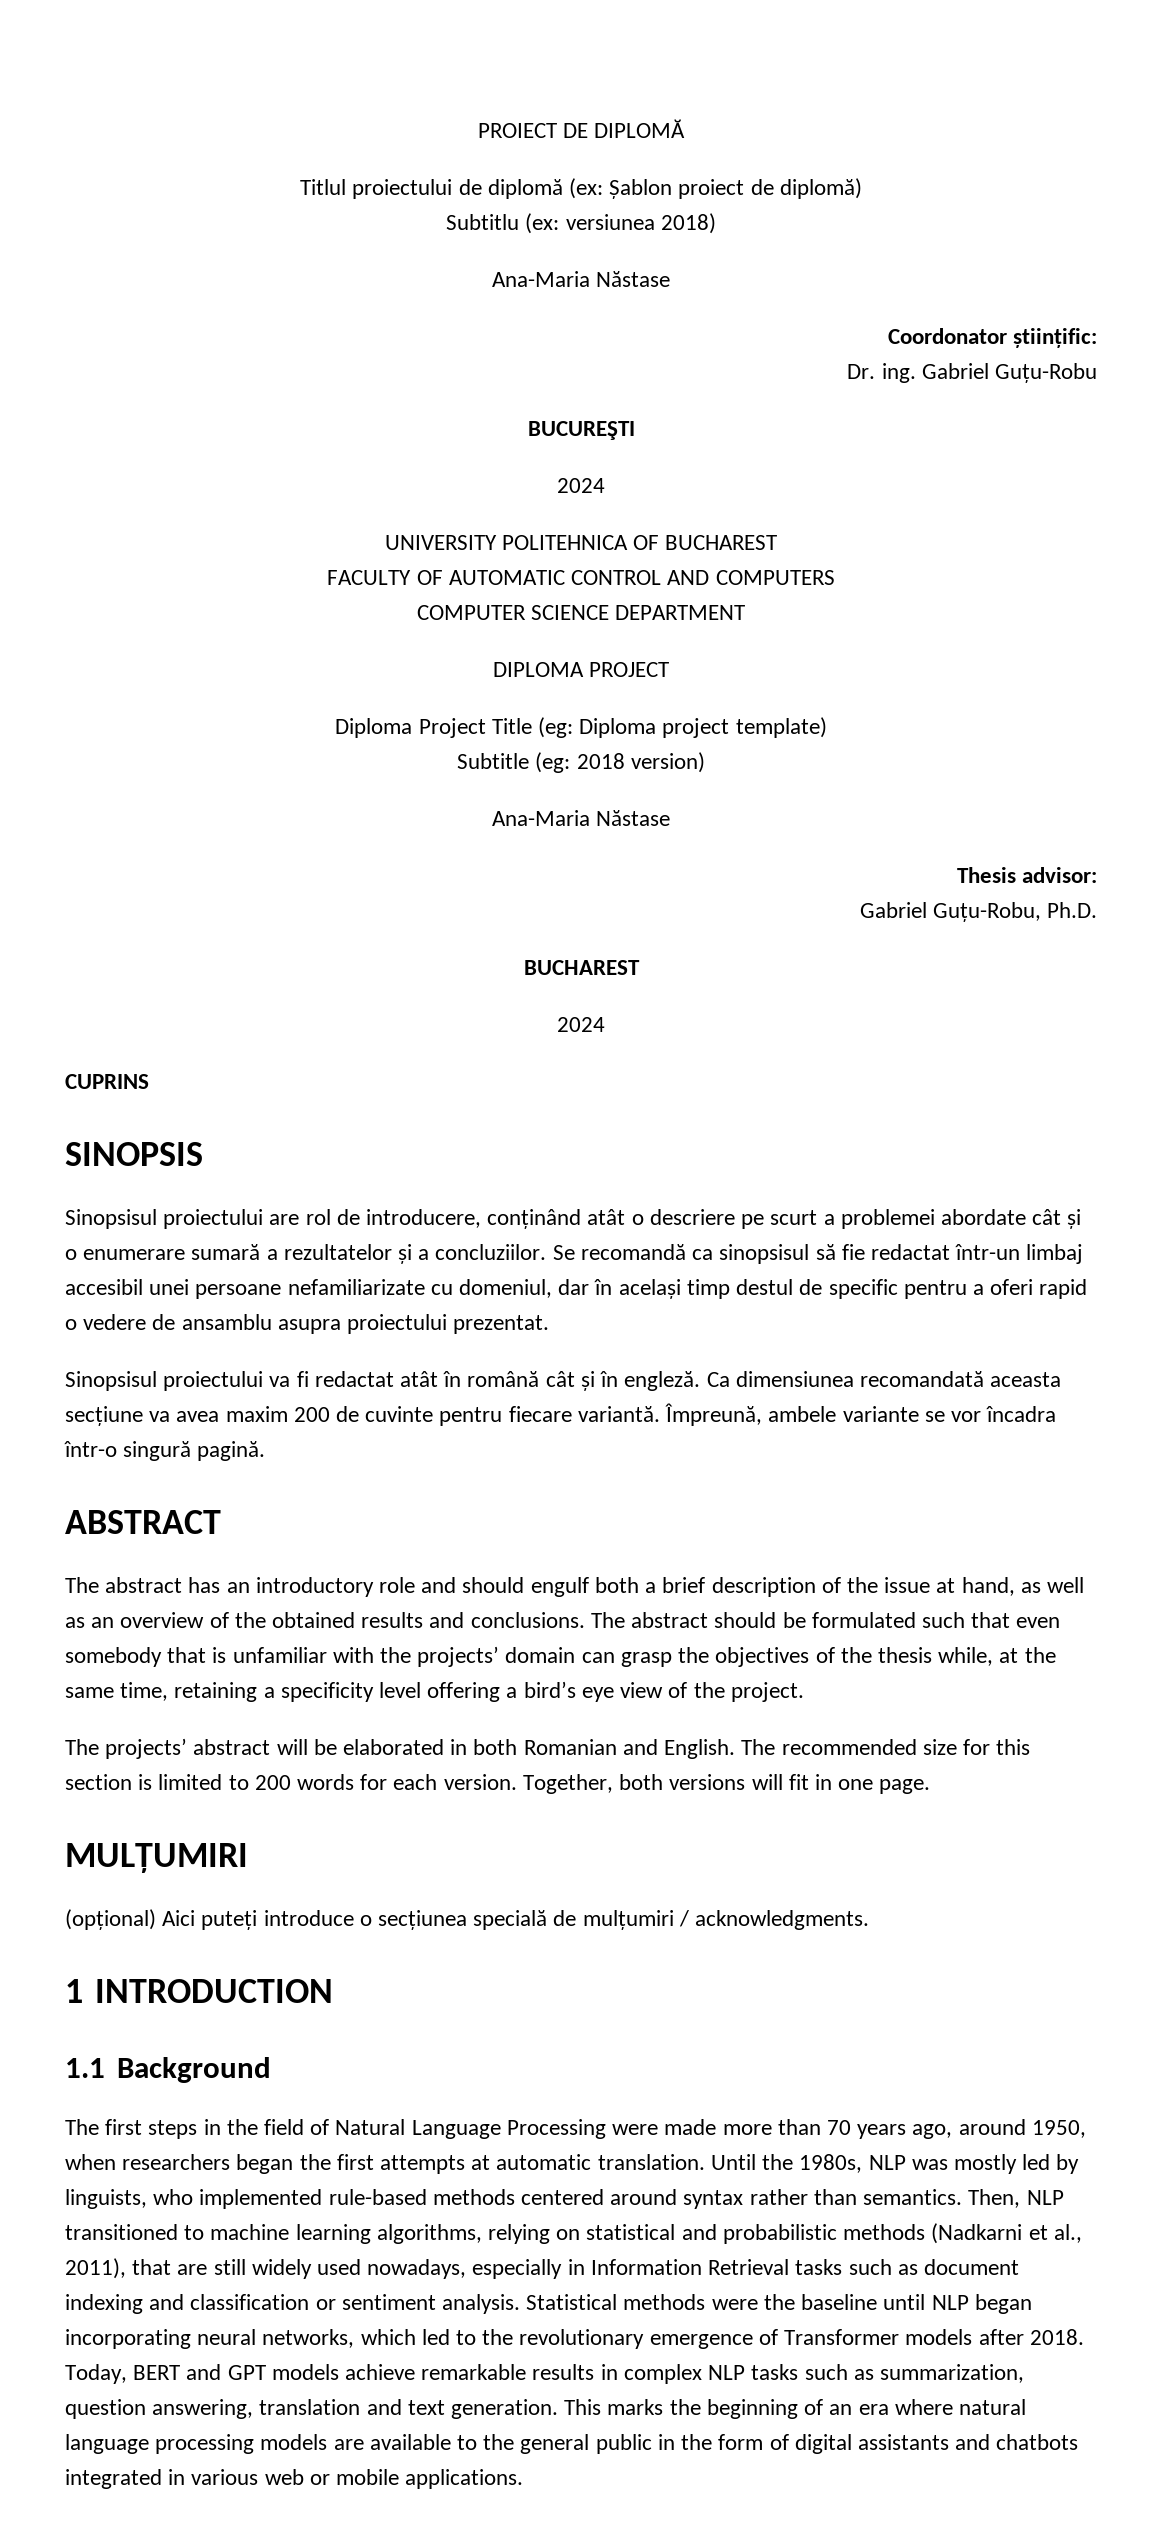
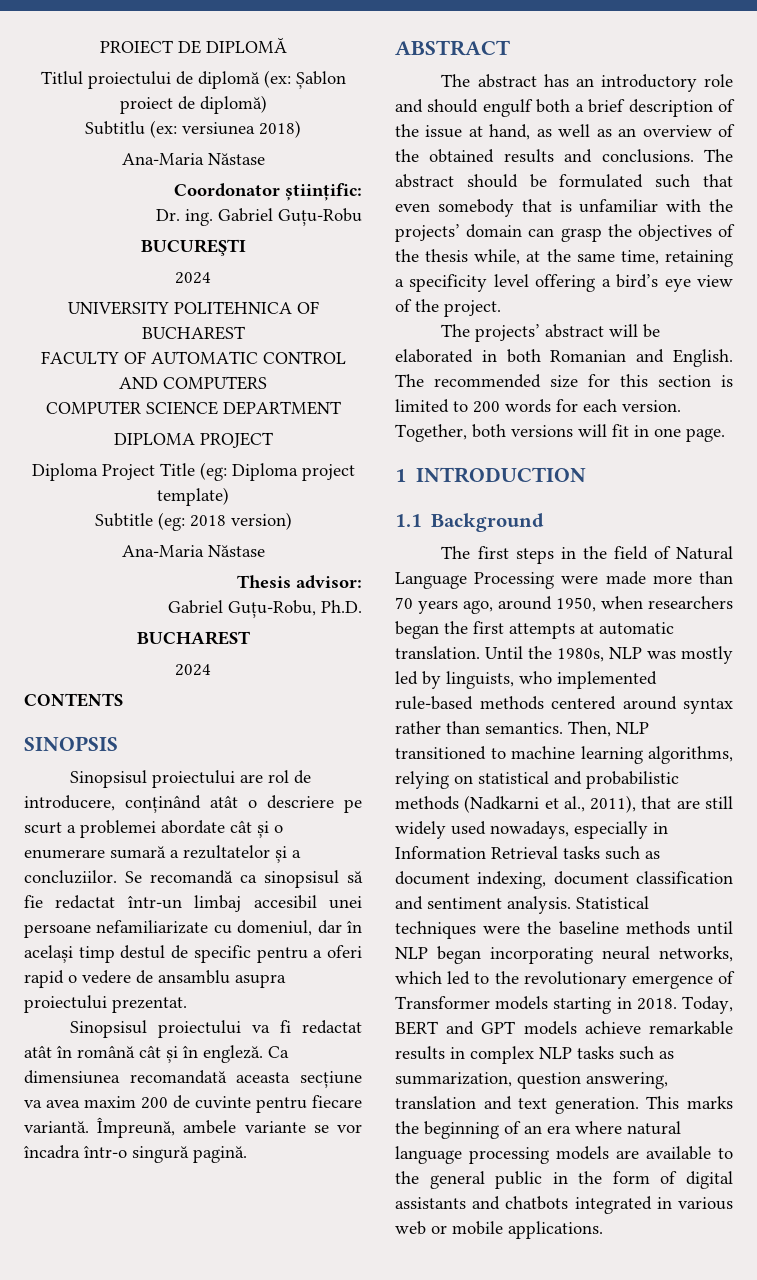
- CUPRINS
+ CONTENTS
- MULȚUMIRI
- (opțional) Aici puteți introduce o secțiunea specială de mulțumiri / acknowledgments.
- Then, NLP transitioned to machine learning algorithms, relying on statistical and probabilistic methods (Nadkarni et al., 2011), that are still widely used nowadays, especially in Information Retrieval tasks such as document indexing and classification or sentiment analysis.
+ Then, NLP transitioned to machine learning algorithms, relying on statistical and probabilistic methods (Nadkarni et al., 2011), that are still widely used nowadays, especially in Information Retrieval tasks such as document indexing, document classification and sentiment analysis.
- Statistical methods were the baseline until NLP began incorporating neural networks, which led to the revolutionary emergence of Transformer models after 2018.
+ Statistical techniques were the baseline methods until NLP began incorporating neural networks, which led to the revolutionary emergence of Transformer models starting in 2018.

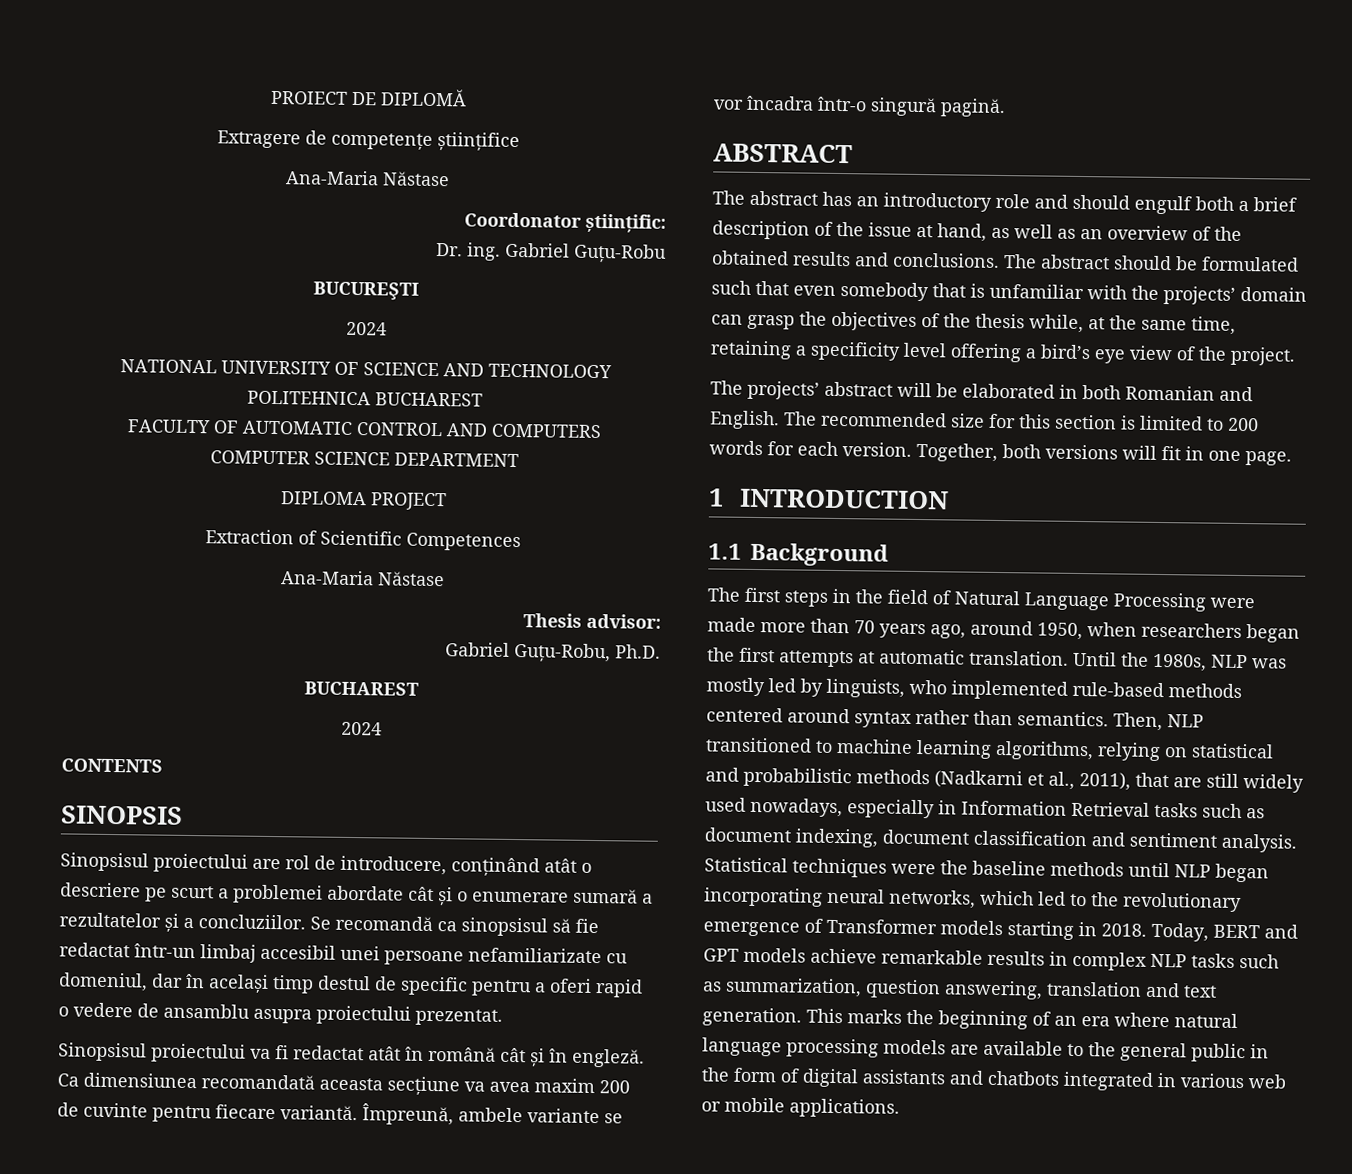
- Titlul proiectului de diplomă (ex: Șablon proiect de diplomă)
- Subtitlu (ex: versiunea 2018)
+ Extragere de competențe științifice
- UNIVERSITY POLITEHNICA OF BUCHAREST
+ NATIONAL UNIVERSITY OF SCIENCE AND TECHNOLOGY POLITEHNICA BUCHAREST
- Diploma Project Title (eg: Diploma project template)
- Subtitle (eg: 2018 version)
+ Extraction of Scientific Competences

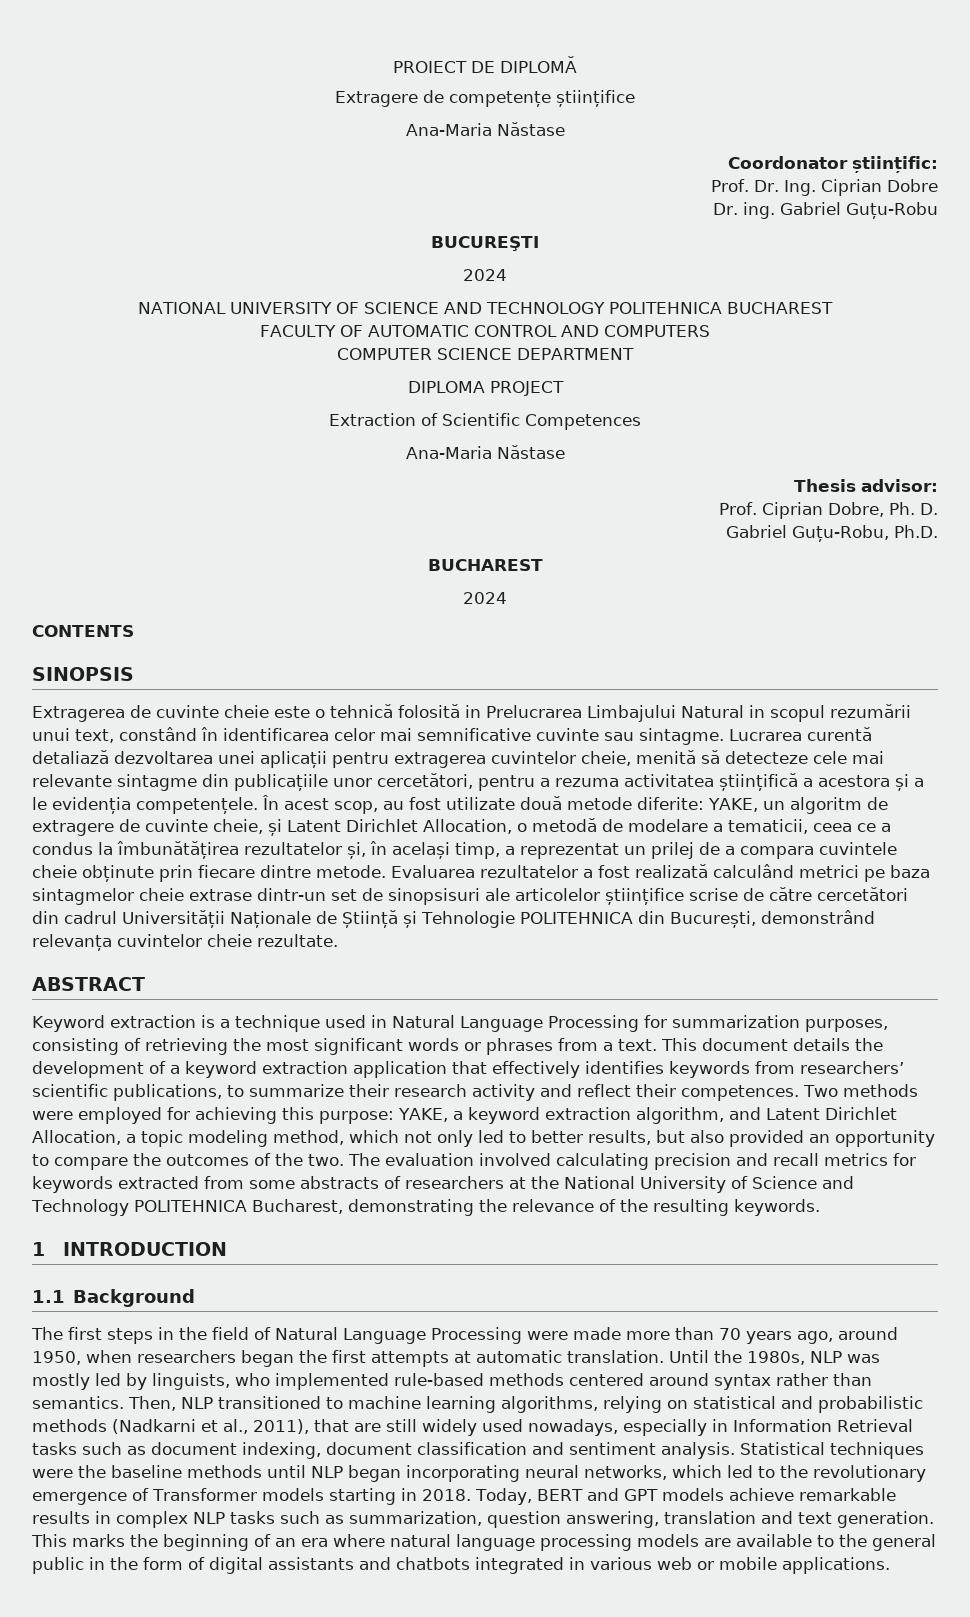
+ Prof. Dr. Ing. Ciprian Dobre
+ Prof. Ciprian Dobre, Ph. D.
- Sinopsisul proiectului are rol de introducere, conținând atât o descriere pe scurt a problemei abordate cât și o enumerare sumară a rezultatelor și a concluziilor. Se recomandă ca sinopsisul să fie redactat într-un limbaj accesibil unei persoane nefamiliarizate cu domeniul, dar în același timp destul de specific pentru a oferi rapid o vedere de ansamblu asupra proiectului prezentat.
- Sinopsisul proiectului va fi redactat atât în română cât și în engleză. Ca dimensiunea recomandată aceasta secțiune va avea maxim 200 de cuvinte pentru fiecare variantă. Împreună, ambele variante se vor încadra într-o singură pagină.
+ Extragerea de cuvinte cheie este o tehnică folosită in Prelucrarea Limbajului Natural in scopul rezumării unui text, constând în identificarea celor mai semnificative cuvinte sau sintagme. Lucrarea curentă detaliază dezvoltarea unei aplicații pentru extragerea cuvintelor cheie, menită să detecteze cele mai relevante sintagme din publicațiile unor cercetători, pentru a rezuma activitatea științifică a acestora și a le evidenția competențele. În acest scop, au fost utilizate două metode diferite: YAKE, un algoritm de extragere de cuvinte cheie, și Latent Dirichlet Allocation, o metodă de modelare a tematicii, ceea ce a condus la îmbunătățirea rezultatelor și, în același timp, a reprezentat un prilej de a compara cuvintele cheie obținute prin fiecare dintre metode. Evaluarea rezultatelor a fost realizată calculând metrici pe baza sintagmelor cheie extrase dintr-un set de sinopsisuri ale articolelor științifice scrise de către cercetători din cadrul Universității Naționale de Știință și Tehnologie POLITEHNICA din București, demonstrând relevanța cuvintelor cheie rezultate.
  ABSTRACT
- The abstract has an introductory role and should engulf both a brief description of the issue at hand, as well as an overview of the obtained results and conclusions. The abstract should be formulated such that even somebody that is unfamiliar with the projects’ domain can grasp the objectives of the thesis while, at the same time, retaining a specificity level offering a bird’s eye view of the project.
- The projects’ abstract will be elaborated in both Romanian and English. The recommended size for this section is limited to 200 words for each version. Together, both versions will fit in one page.
+ Keyword extraction is a technique used in Natural Language Processing for summarization purposes, consisting of retrieving the most significant words or phrases from a text. This document details the development of a keyword extraction application that effectively identifies keywords from researchers’ scientific publications, to summarize their research activity and reflect their competences. Two methods were employed for achieving this purpose: YAKE, a keyword extraction algorithm, and Latent Dirichlet Allocation, a topic modeling method, which not only led to better results, but also provided an opportunity to compare the outcomes of the two. The evaluation involved calculating precision and recall metrics for keywords extracted from some abstracts of researchers at the National University of Science and Technology POLITEHNICA Bucharest, demonstrating the relevance of the resulting keywords.

